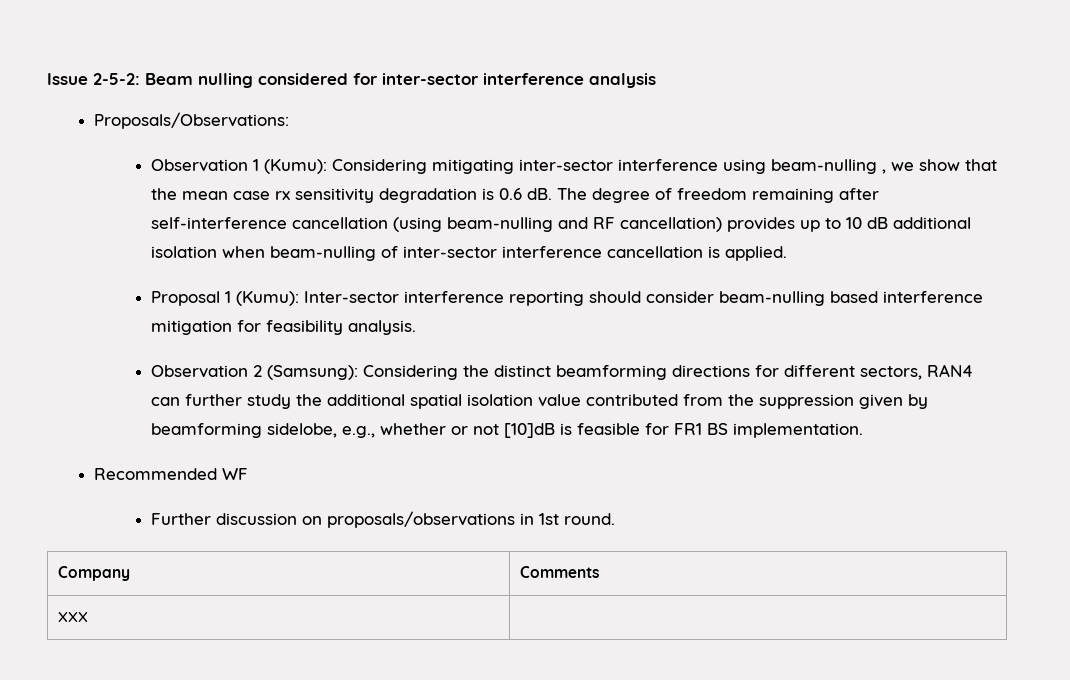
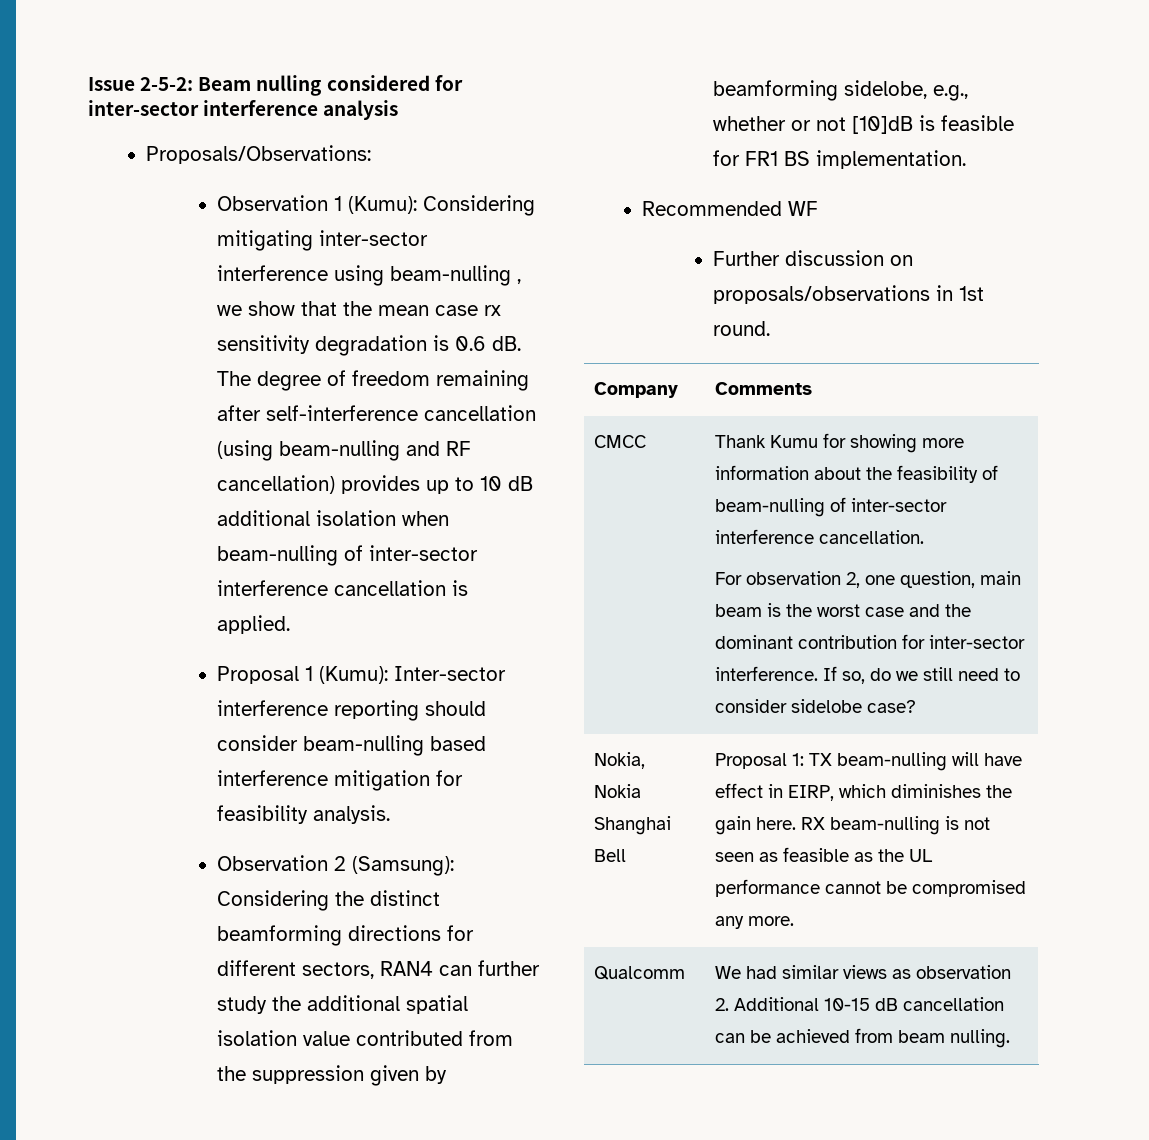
- XXX
+ CMCC | Thank Kumu for showing more information about the feasibility of beam-nulling of inter-sector interference cancellation.
+ For observation 2, one question, main beam is the worst case and the dominant contribution for inter-sector interference. If so, do we still need to consider sidelobe case?
+ Nokia, Nokia Shanghai Bell | Proposal 1: TX beam-nulling will have effect in EIRP, which diminishes the gain here. RX beam-nulling is not seen as feasible as the UL performance cannot be compromised any more.
+ Qualcomm | We had similar views as observation 2. Additional 10-15 dB cancellation can be achieved from beam nulling.

